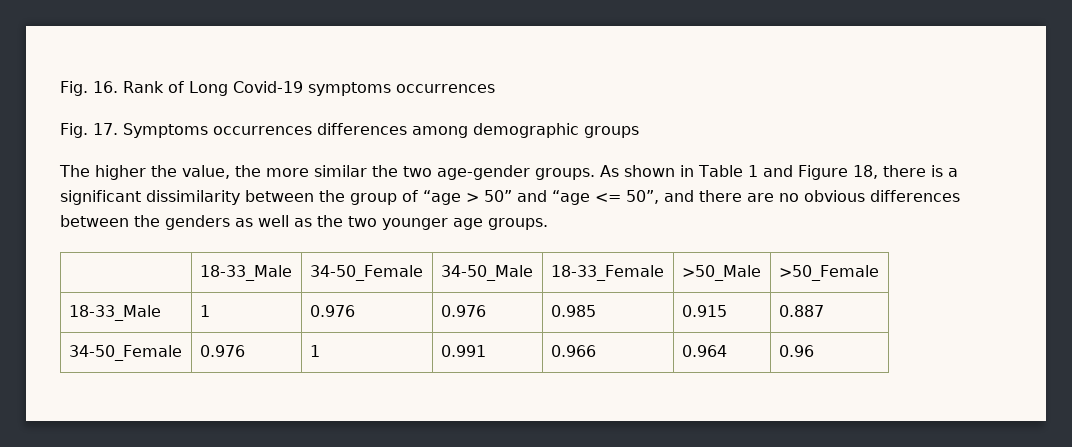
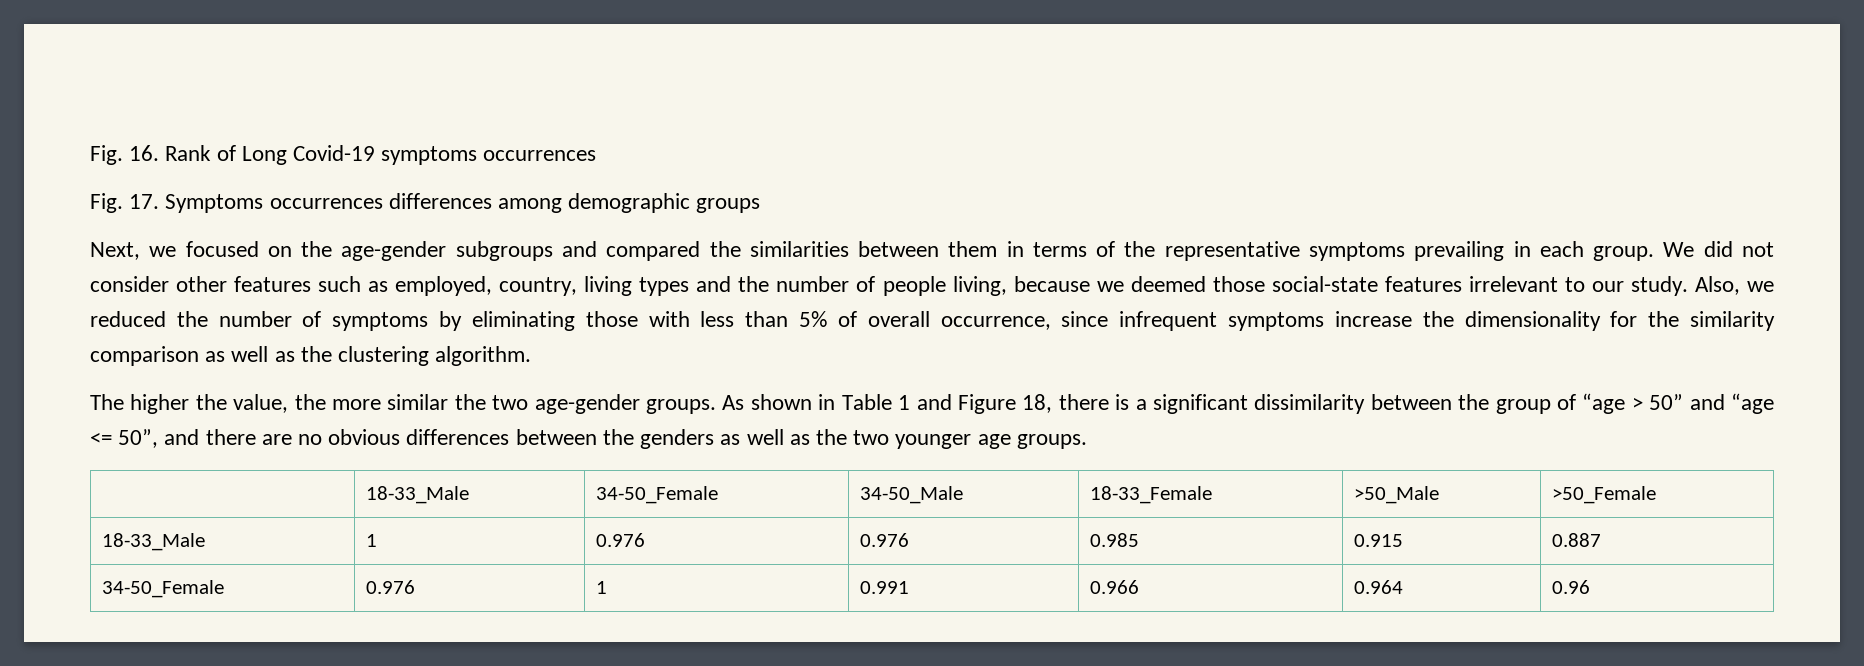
+ Next, we focused on the age-gender subgroups and compared the similarities between them in terms of the representative symptoms prevailing in each group. We did not consider other features such as employed, country, living types and the number of people living, because we deemed those social-state features irrelevant to our study. Also, we reduced the number of symptoms by eliminating those with less than 5% of overall occurrence, since infrequent symptoms increase the dimensionality for the similarity comparison as well as the clustering algorithm.

